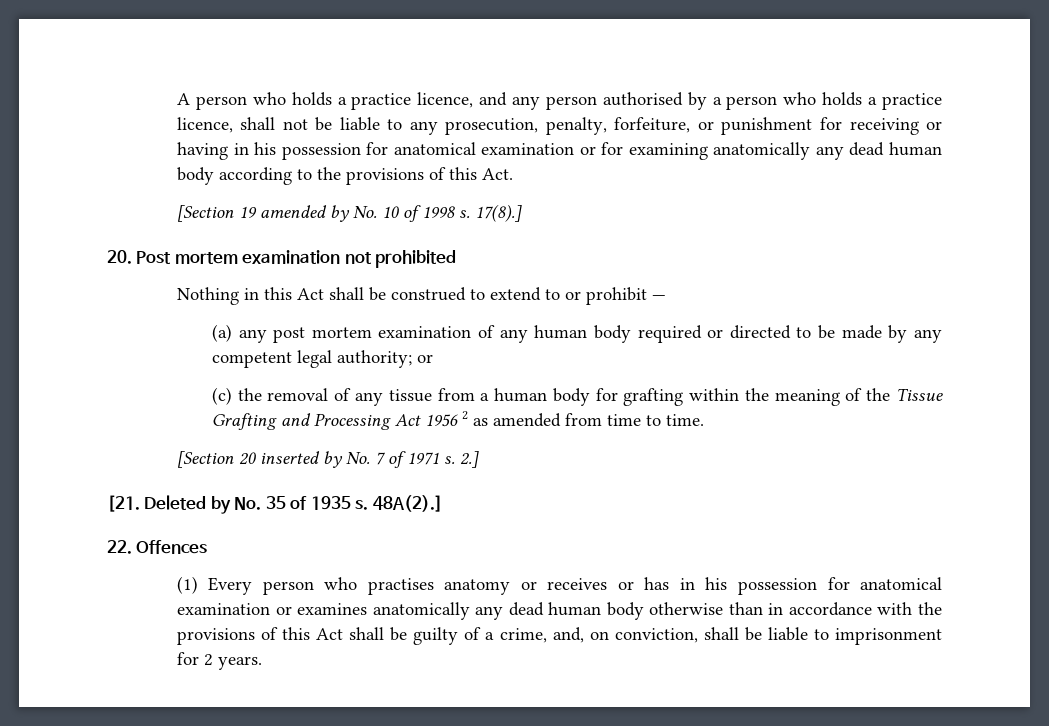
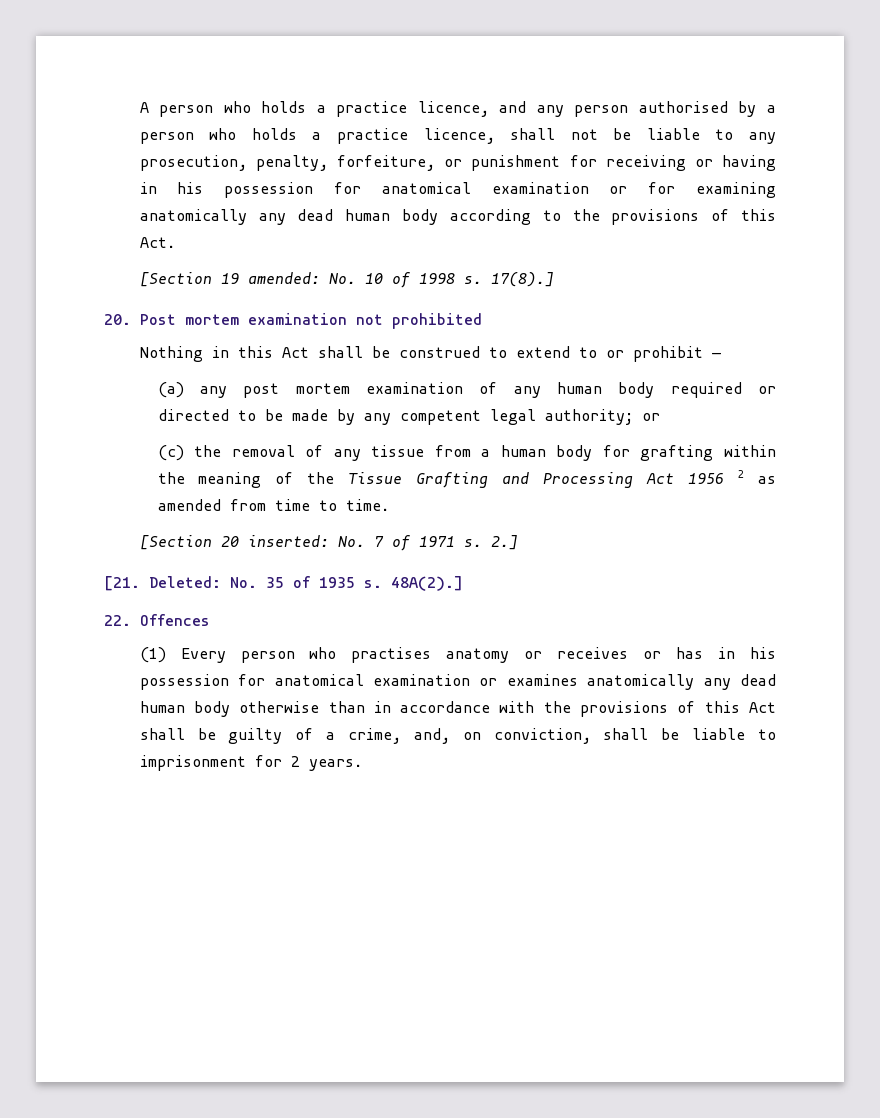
- [Section 19 amended by No. 10 of 1998 s.
+ [Section 19 amended: No. 10 of 1998 s.
- [Section 20 inserted by No. 7 of 1971 s.
+ [Section 20 inserted: No. 7 of 1971 s.
- [21. Deleted by No. 35 of 1935 s.
+ [21. Deleted: No. 35 of 1935 s.

